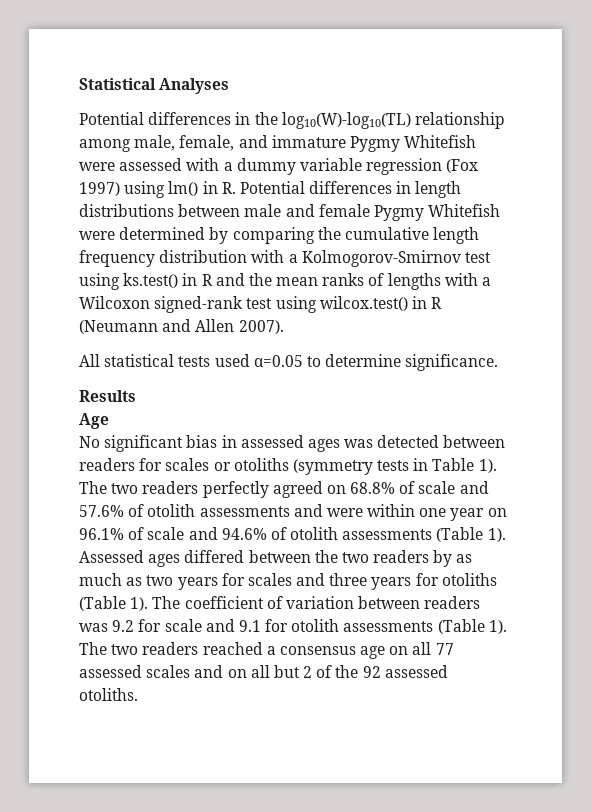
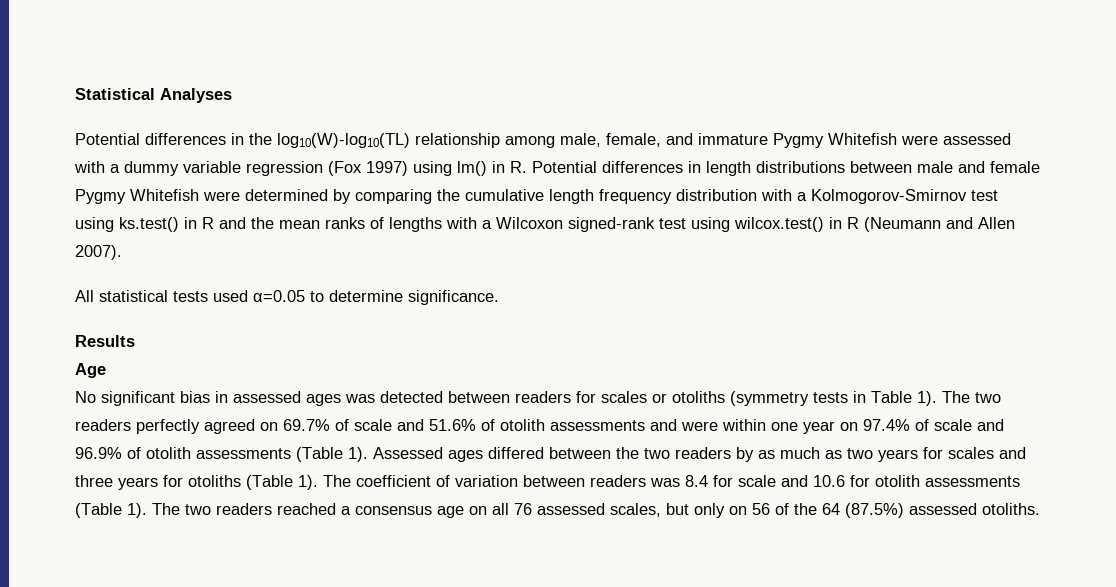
- The two readers perfectly agreed on 68.8% of scale and 57.6% of otolith assessments and were within one year on 96.1% of scale and 94.6% of otolith assessments (Table 1).
+ The two readers perfectly agreed on 69.7% of scale and 51.6% of otolith assessments and were within one year on 97.4% of scale and 96.9% of otolith assessments (Table 1).
- The coefficient of variation between readers was 9.2 for scale and 9.1 for otolith assessments (Table 1).
+ The coefficient of variation between readers was 8.4 for scale and 10.6 for otolith assessments (Table 1).
- The two readers reached a consensus age on all 77 assessed scales and on all but 2 of the 92 assessed otoliths.
+ The two readers reached a consensus age on all 76 assessed scales, but only on 56 of the 64 (87.5%) assessed otoliths.

